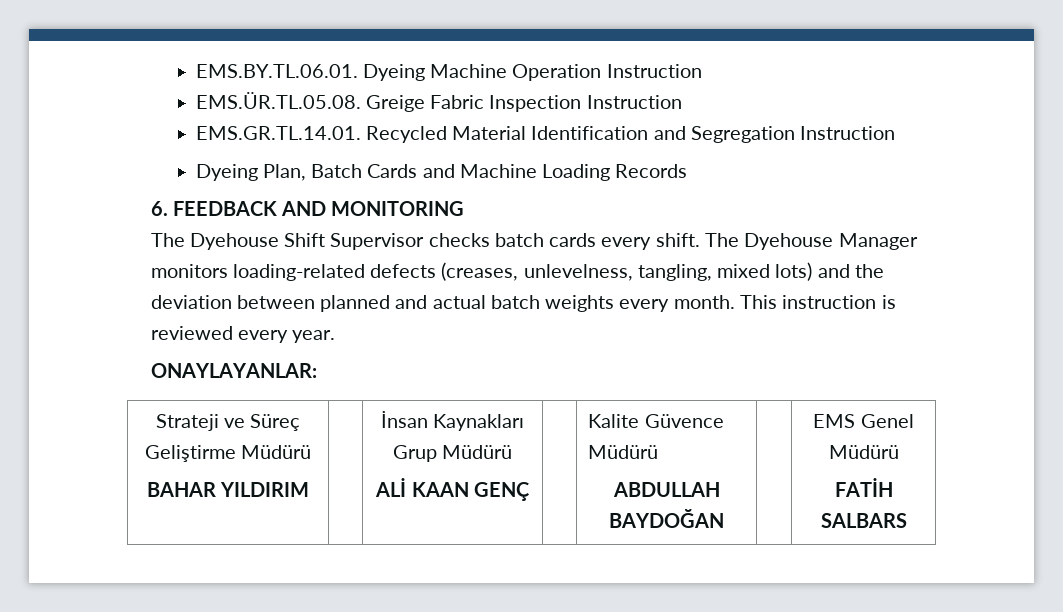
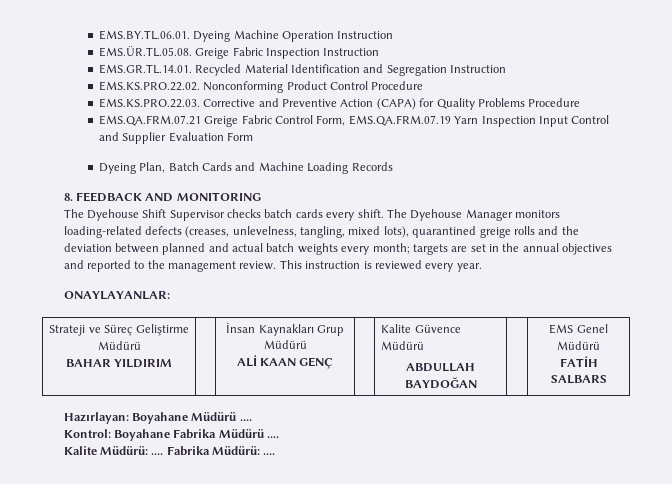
+ EMS.KS.PRO.22.02. Nonconforming Product Control Procedure
+ EMS.KS.PRO.22.03. Corrective and Preventive Action (CAPA) for Quality Problems Procedure
+ EMS.QA.FRM.07.21 Greige Fabric Control Form, EMS.QA.FRM.07.19 Yarn Inspection Input Control and Supplier Evaluation Form
- 6. FEEDBACK AND MONITORING
+ 8. FEEDBACK AND MONITORING
- The Dyehouse Manager monitors loading-related defects (creases, unlevelness, tangling, mixed lots) and the deviation between planned and actual batch weights every month.
+ The Dyehouse Manager monitors loading-related defects (creases, unlevelness, tangling, mixed lots), quarantined greige rolls and the deviation between planned and actual batch weights every month; targets are set in the annual objectives and reported to the management review.
+ Hazırlayan: Boyahane Müdürü ....
+ Kontrol: Boyahane Fabrika Müdürü ....
+ Kalite Müdürü: .... Fabrika Müdürü: ....

